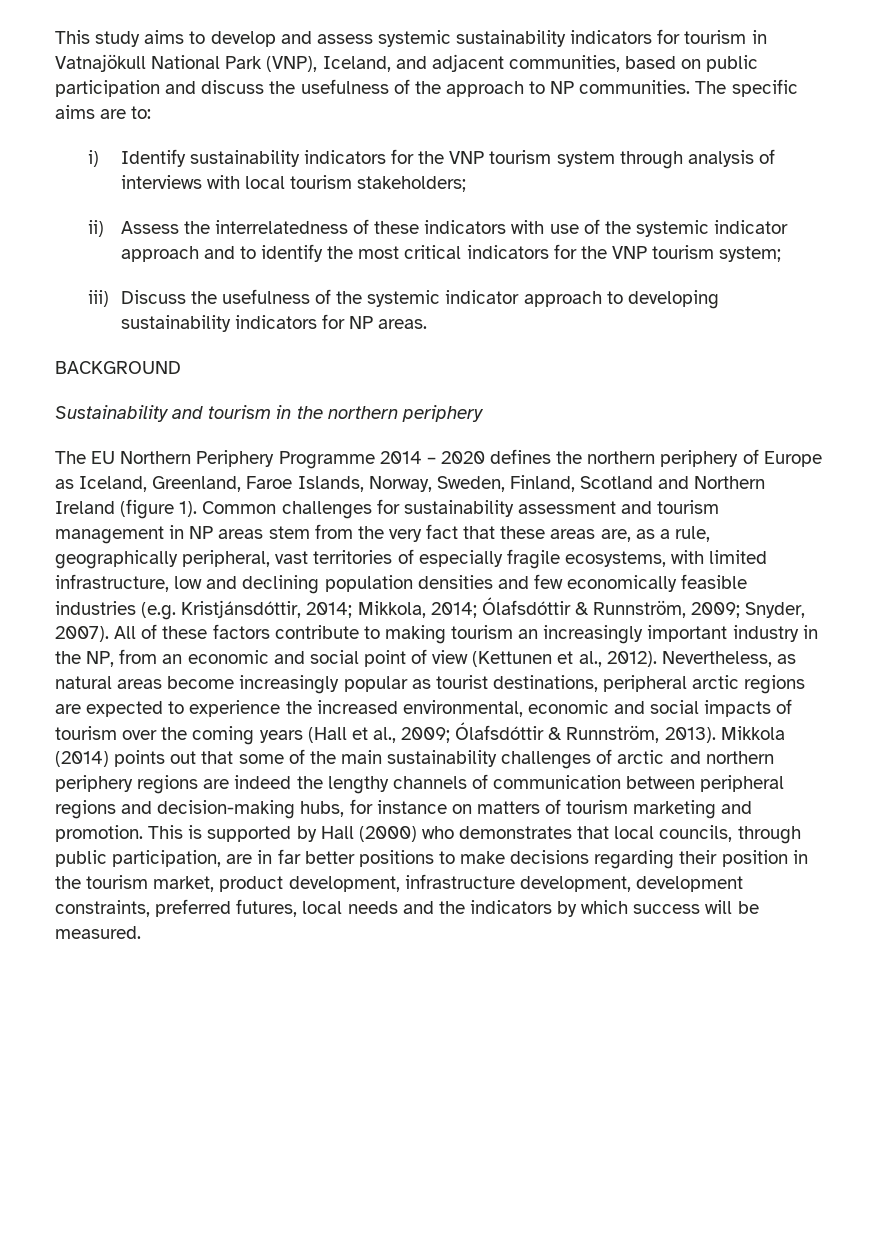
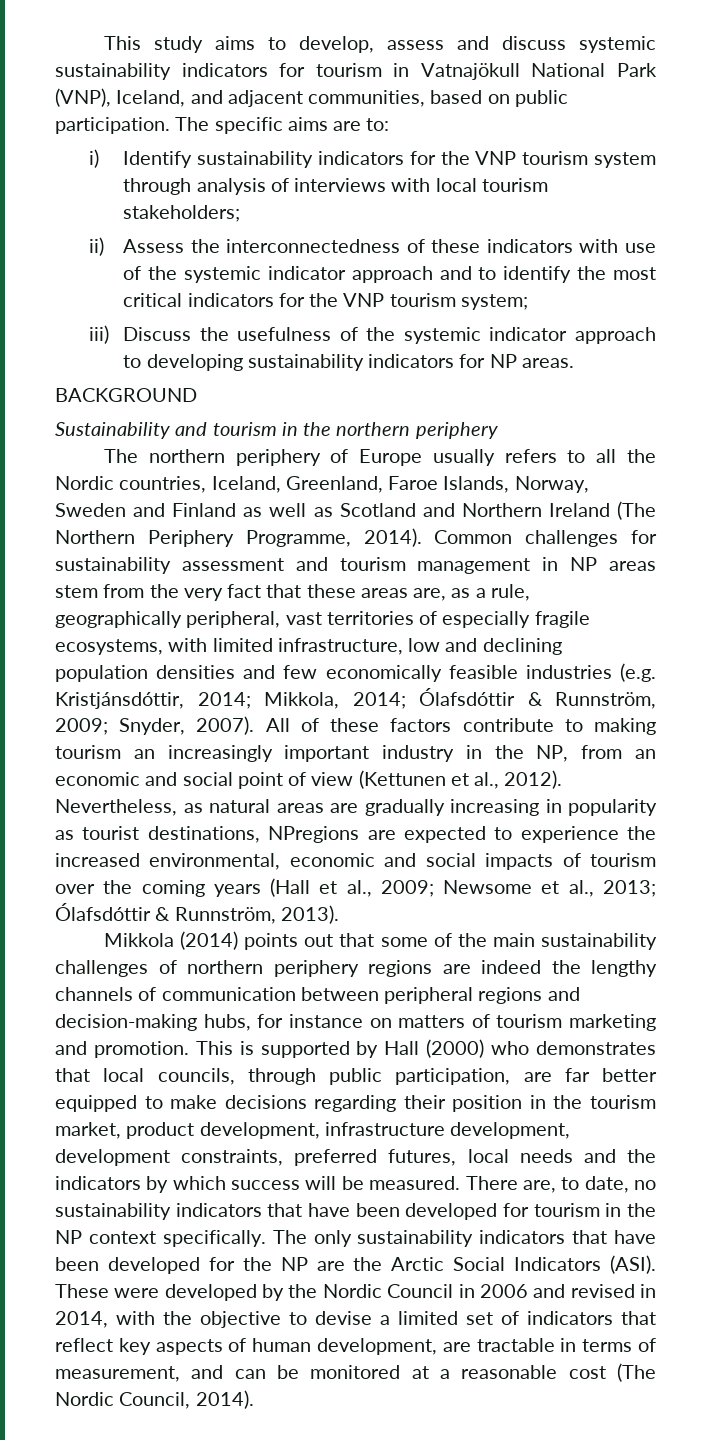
- This study aims to develop and assess systemic sustainability indicators for tourism in Vatnajökull National Park (VNP), Iceland, and adjacent communities, based on public participation and discuss the usefulness of the approach to NP communities.
+ This study aims to develop, assess and discuss systemic sustainability indicators for tourism in Vatnajökull National Park (VNP), Iceland, and adjacent communities, based on public participation.
- ii) Assess the interrelatedness of these indicators with use of the systemic indicator approach and to identify the most critical indicators for the VNP tourism system;
+ ii) Assess the interconnectedness of these indicators with use of the systemic indicator approach and to identify the most critical indicators for the VNP tourism system;
- The EU Northern Periphery Programme 2014 – 2020 defines the northern periphery of Europe as Iceland, Greenland, Faroe Islands, Norway, Sweden, Finland, Scotland and Northern Ireland (figure 1).
+ The northern periphery of Europe usually refers to all the Nordic countries, Iceland, Greenland, Faroe Islands, Norway, Sweden and Finland as well as Scotland and Northern Ireland (The Northern Periphery Programme, 2014).
- Nevertheless, as natural areas become increasingly popular as tourist destinations, peripheral arctic regions are expected to experience the increased environmental, economic and social impacts of tourism over the coming years (Hall et al., 2009;
+ Nevertheless, as natural areas are gradually increasing in popularity as tourist destinations, NPregions are expected to experience the increased environmental, economic and social impacts of tourism over the coming years (Hall et al., 2009;
+ Newsome et al., 2013;
- Ólafsdóttir & Runnström, 2013). Mikkola (2014) points out that some of the main sustainability challenges of arctic and northern periphery regions are indeed the lengthy channels of communication between peripheral regions and decision-making hubs, for instance on matters of tourism marketing and promotion.
+ Ólafsdóttir & Runnström, 2013).
+ Mikkola (2014) points out that some of the main sustainability challenges of northern periphery regions are indeed the lengthy channels of communication between peripheral regions and decision-making hubs, for instance on matters of tourism marketing and promotion.
- This is supported by Hall (2000) who demonstrates that local councils, through public participation, are in far better positions to make decisions regarding their position in the tourism market, product development, infrastructure development, development constraints, preferred futures, local needs and the indicators by which success will be measured.
+ This is supported by Hall (2000) who demonstrates that local councils, through public participation, are far better equipped to make decisions regarding their position in the tourism market, product development, infrastructure development, development constraints, preferred futures, local needs and the indicators by which success will be measured.
+ There are, to date, no sustainability indicators that have been developed for tourism in the NP context specifically. The only sustainability indicators that have been developed for the NP are the Arctic Social Indicators (ASI). These were developed by the Nordic Council in 2006 and revised in 2014, with the objective to devise a limited set of indicators that reflect key aspects of human development, are tractable in terms of measurement, and can be monitored at a reasonable cost (The Nordic Council, 2014).

